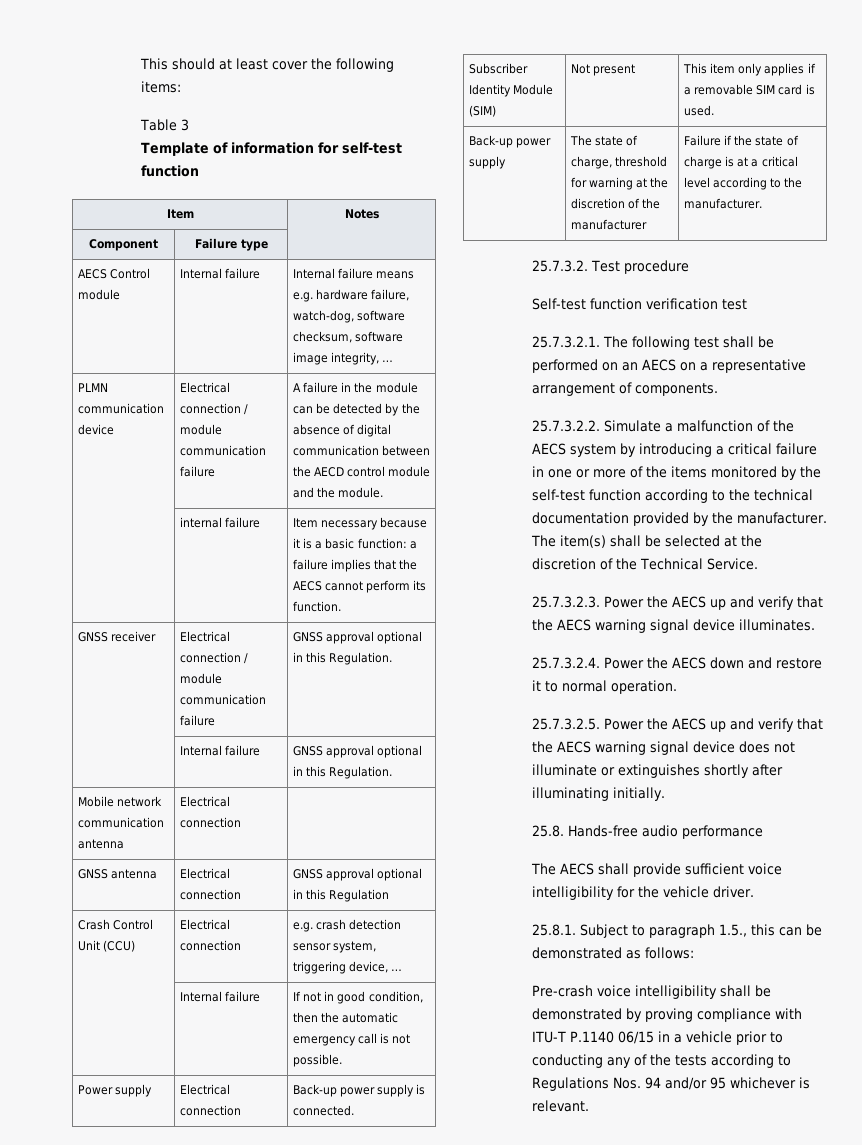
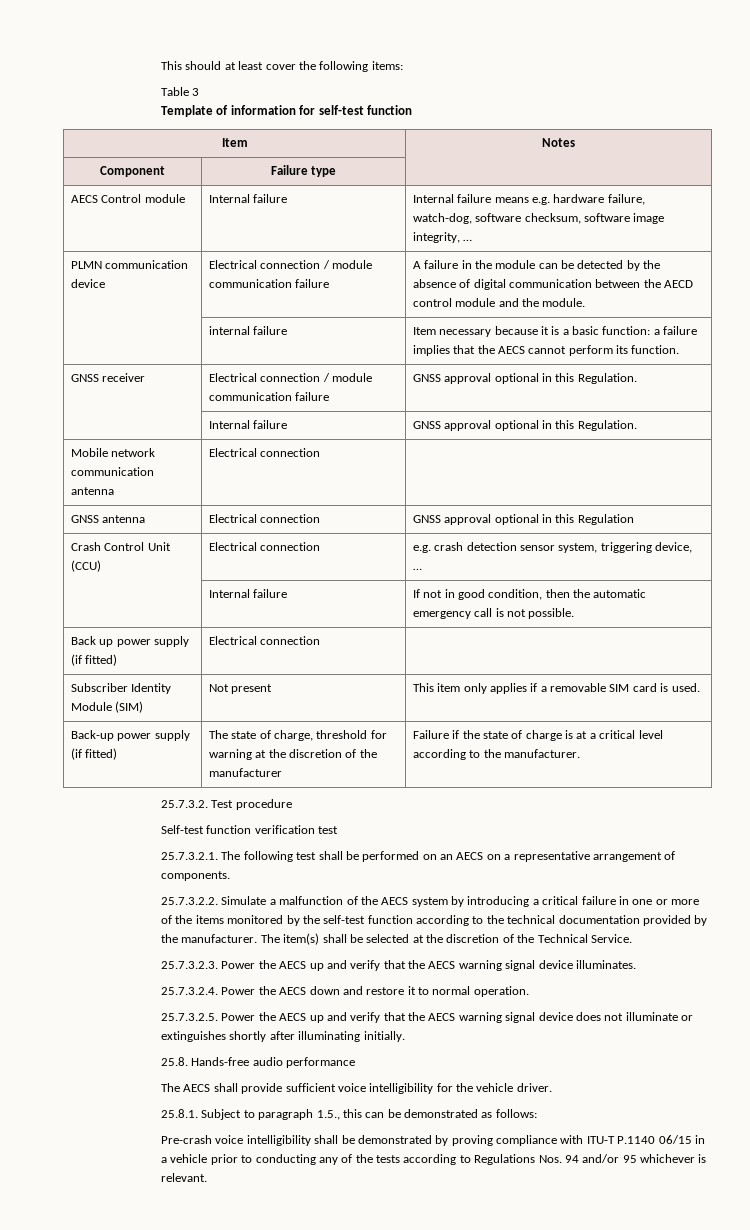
- Power supply | Electrical connection | Back-up power supply is connected.
+ Back up power supply (if fitted) | Electrical connection |
- Back-up power supply | The state of charge, threshold for warning at the discretion of the manufacturer | Failure if the state of charge is at a critical level according to the manufacturer.
+ Back-up power supply (if fitted) | The state of charge, threshold for warning at the discretion of the manufacturer | Failure if the state of charge is at a critical level according to the manufacturer.

